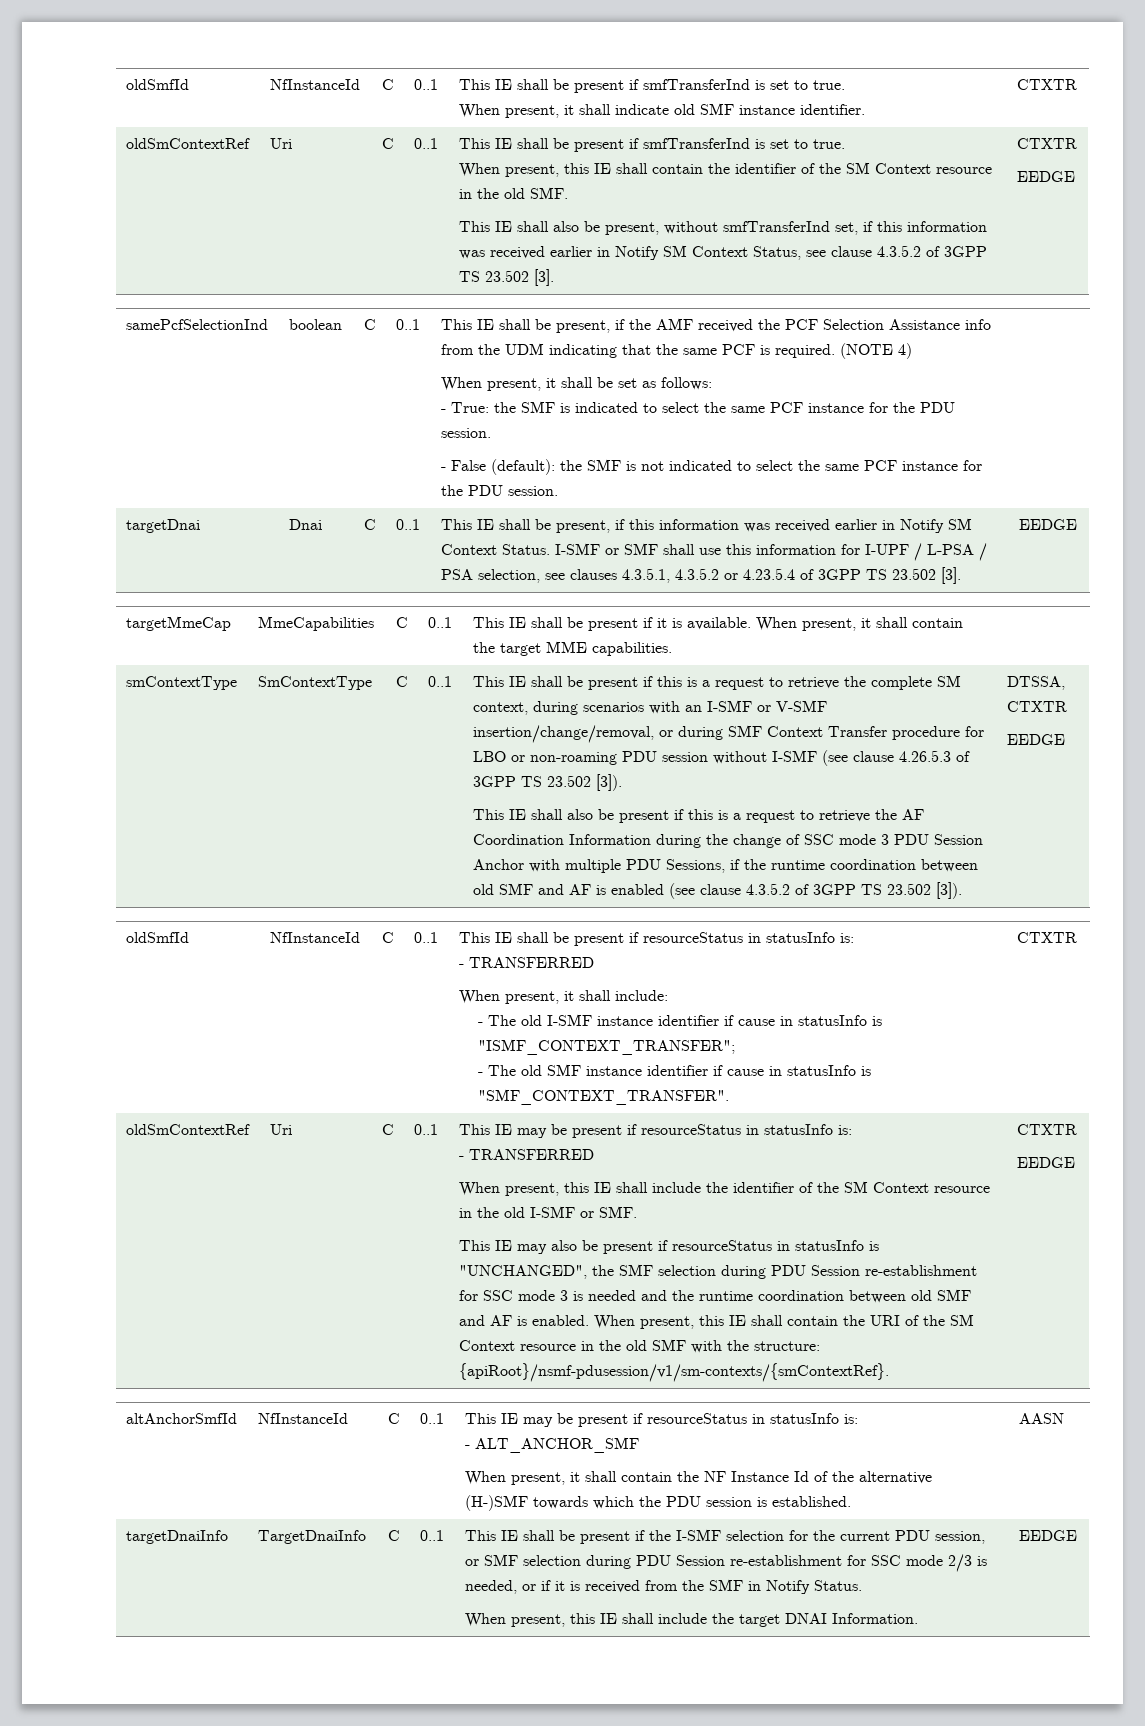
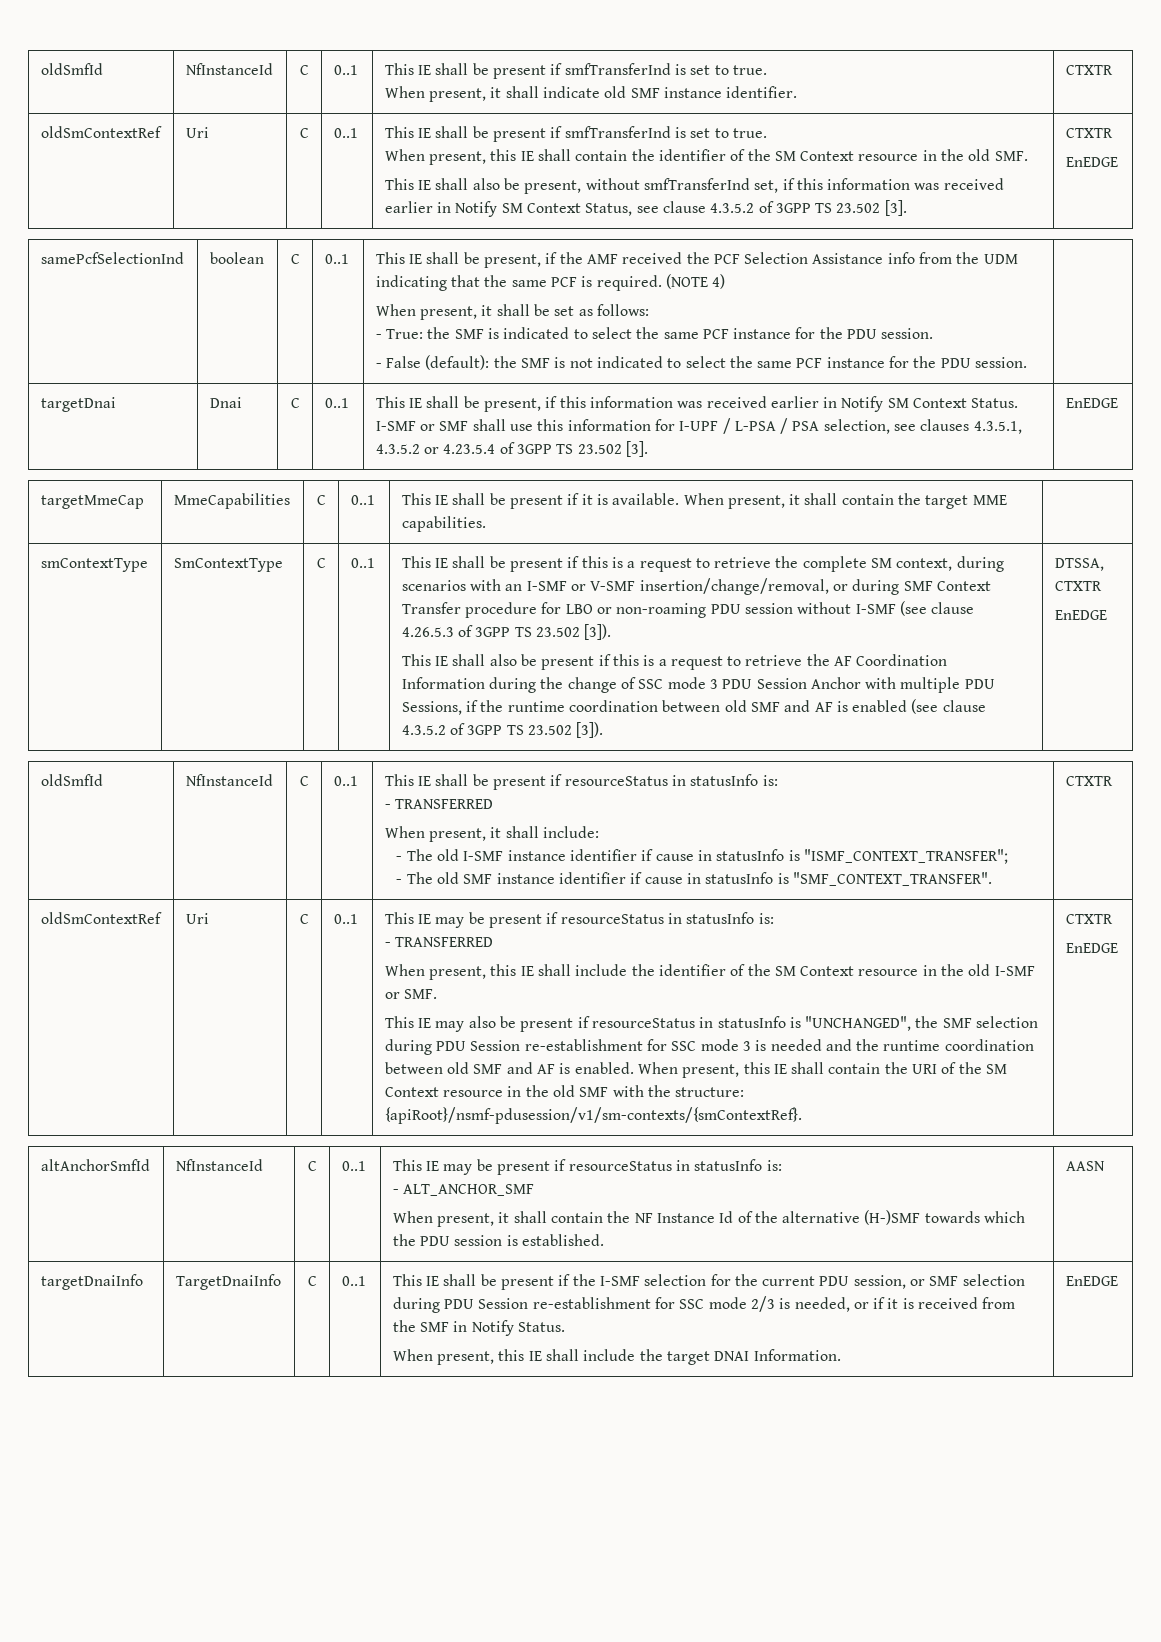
  This IE shall also be present, without smfTransferInd set, if this information was received earlier in Notify SM Context Status, see clause 4.3.5.2 of 3GPP TS 23.502 [3]. | CTXTR
- EEDGE
+ EnEDGE
- I-SMF or SMF shall use this information for I-UPF / L-PSA / PSA selection, see clauses 4.3.5.1, 4.3.5.2 or 4.23.5.4 of 3GPP TS 23.502 [3]. | EEDGE
+ I-SMF or SMF shall use this information for I-UPF / L-PSA / PSA selection, see clauses 4.3.5.1, 4.3.5.2 or 4.23.5.4 of 3GPP TS 23.502 [3]. | EnEDGE
  DTSSA, CTXTR
- EEDGE
+ EnEDGE
  When present, this IE shall contain the URI of the SM Context resource in the old SMF with the structure: {apiRoot}/nsmf-pdusession/v1/sm-contexts/{smContextRef}. | CTXTR
- EEDGE
+ EnEDGE
- When present, this IE shall include the target DNAI Information. | EEDGE
+ When present, this IE shall include the target DNAI Information. | EnEDGE

